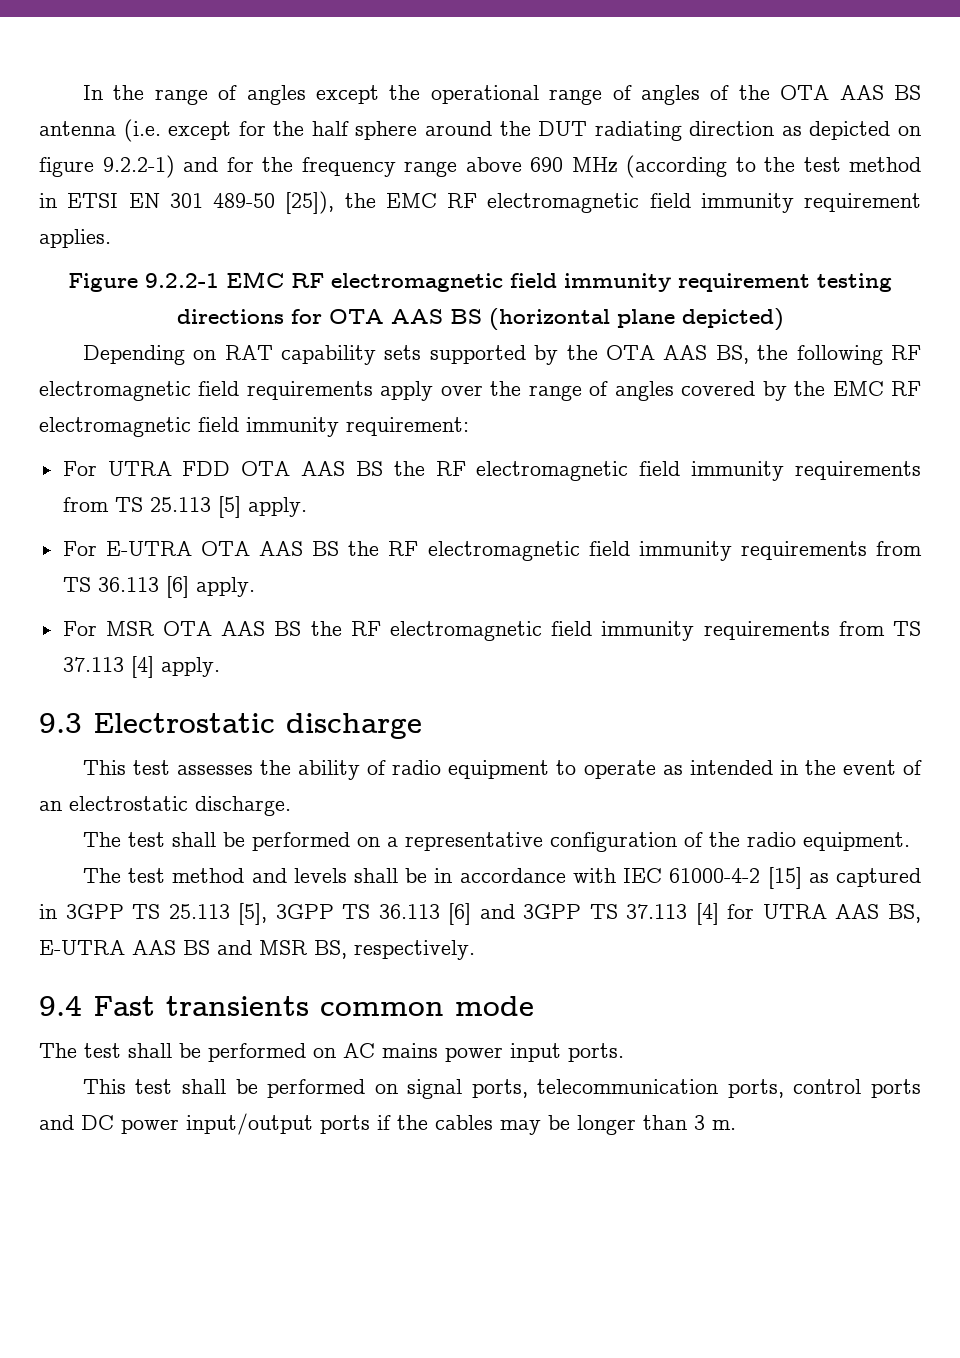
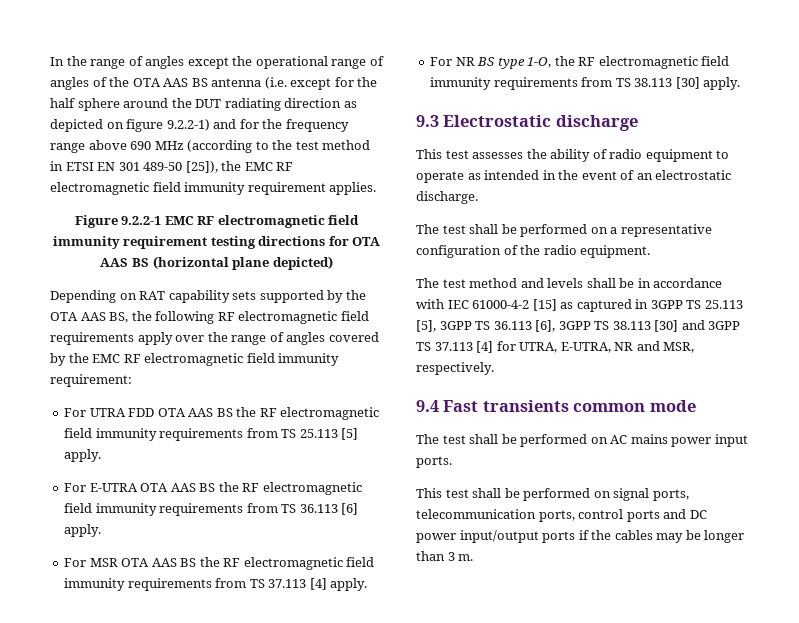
+ For NR BS type 1-O, the RF electromagnetic field immunity requirements from TS 38.113 [30] apply.
- The test method and levels shall be in accordance with IEC 61000-4-2 [15] as captured in 3GPP TS 25.113 [5], 3GPP TS 36.113 [6] and 3GPP TS 37.113 [4] for UTRA AAS BS, E-UTRA AAS BS and MSR BS, respectively.
+ The test method and levels shall be in accordance with IEC 61000-4-2 [15] as captured in 3GPP TS 25.113 [5], 3GPP TS 36.113 [6], 3GPP TS 38.113 [30] and 3GPP TS 37.113 [4] for UTRA, E-UTRA, NR and MSR, respectively.

